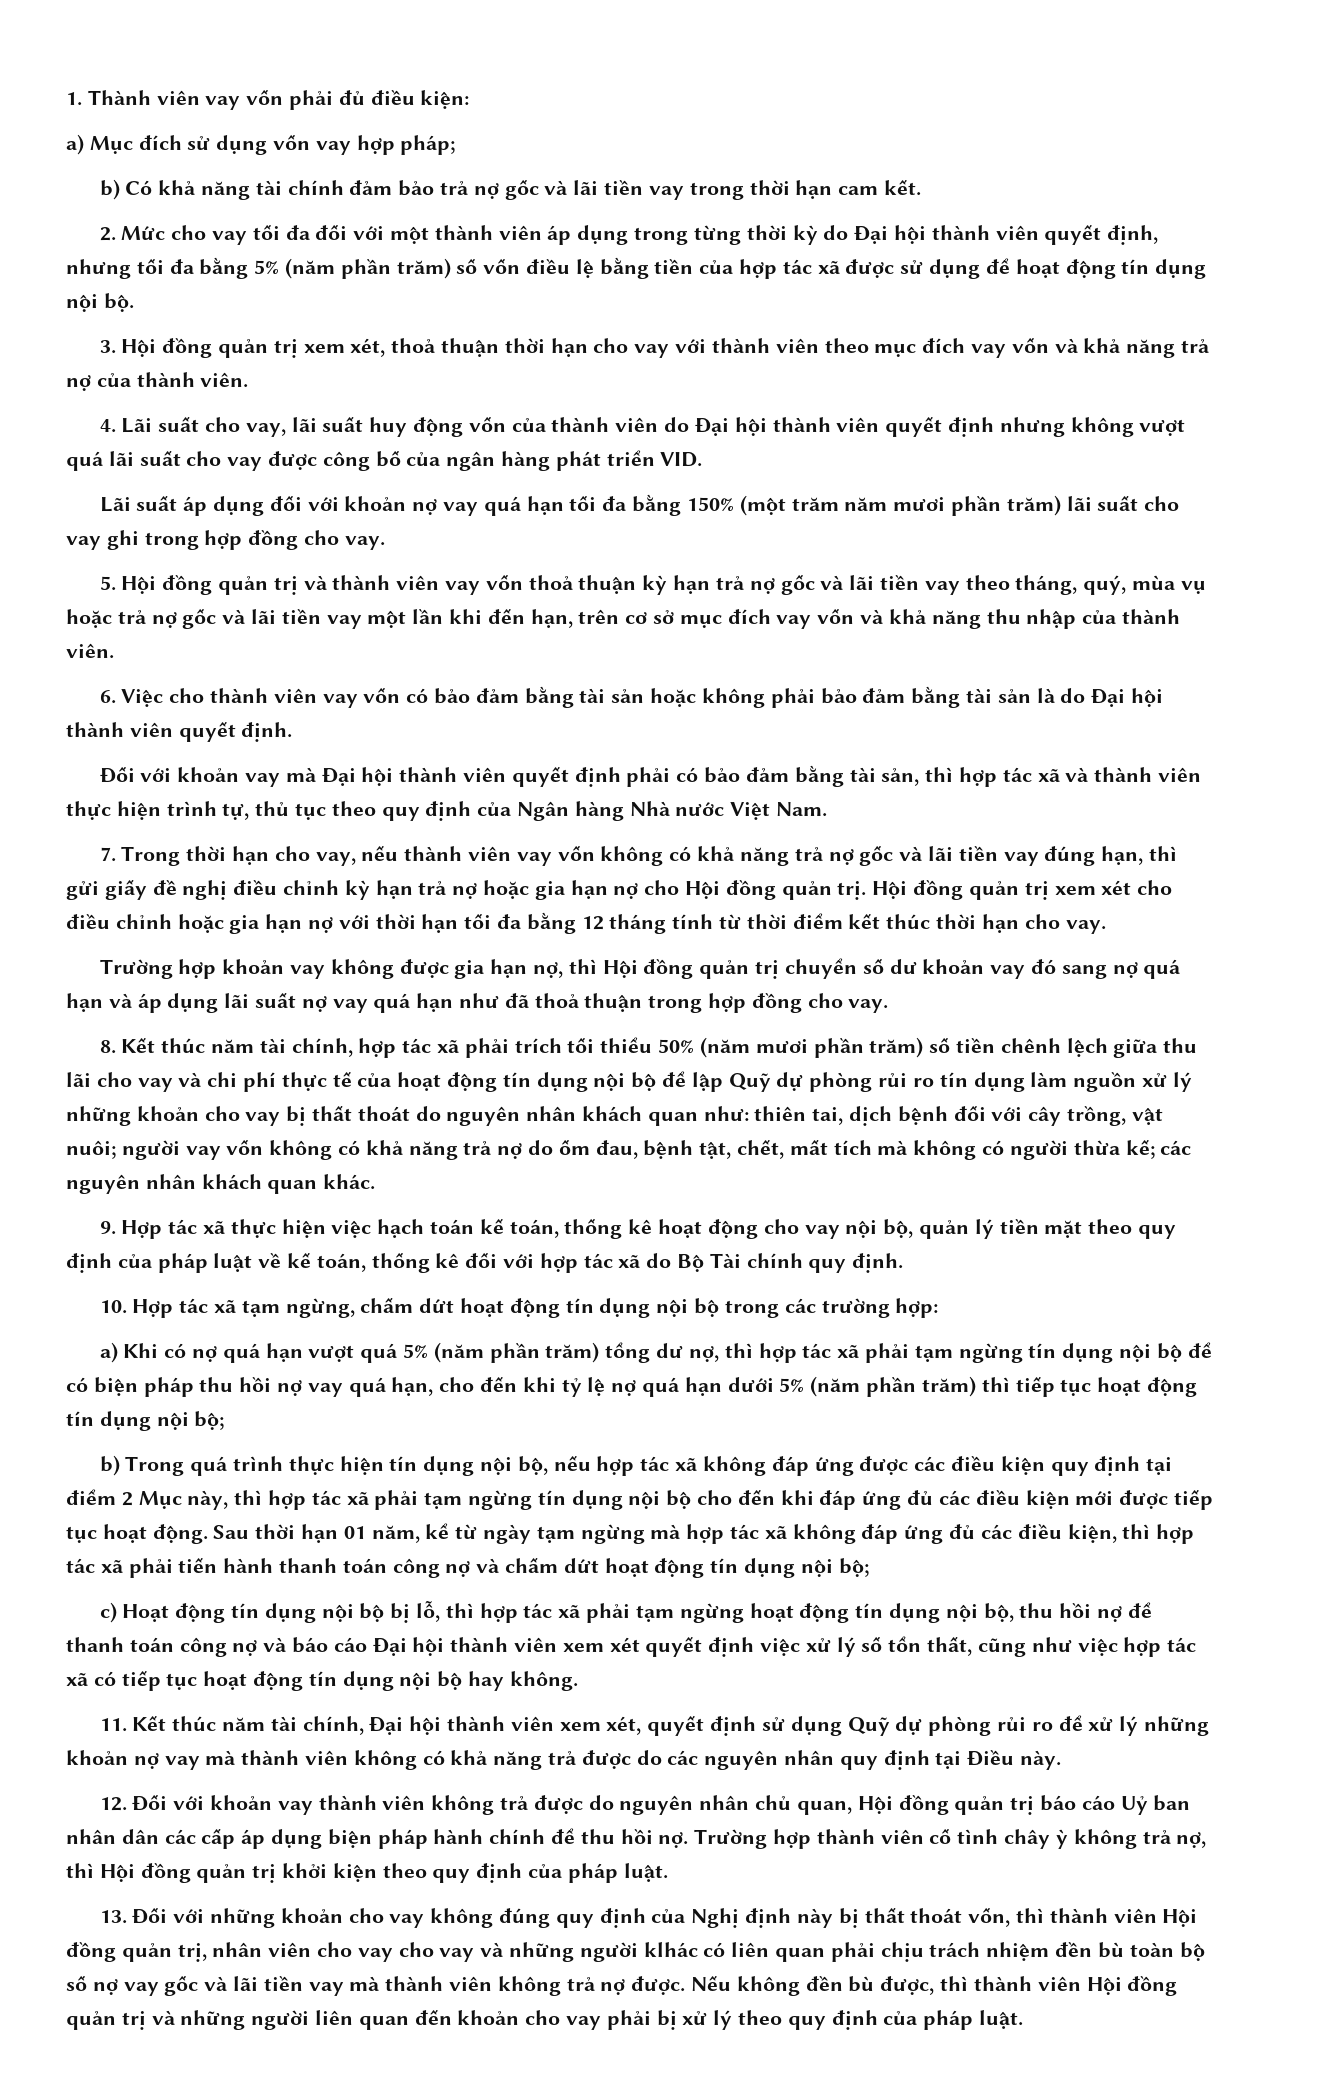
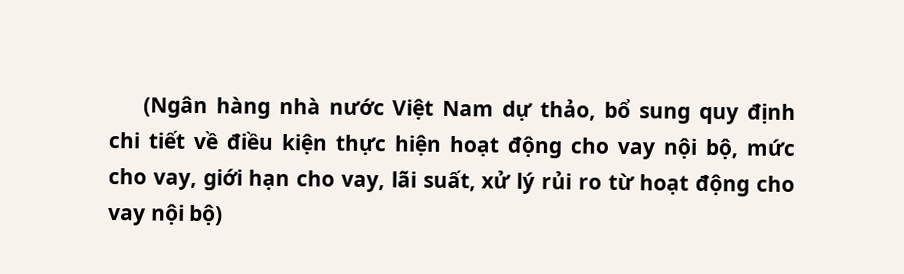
- 1. Thành viên vay vốn phải đủ điều kiện:
- a) Mục đích sử dụng vốn vay hợp pháp;
- b) Có khả năng tài chính đảm bảo trả nợ gốc và lãi tiền vay trong thời hạn cam kết.
- 2. Mức cho vay tối đa đối với một thành viên áp dụng trong từng thời kỳ do Đại hội thành viên quyết định, nhưng tối đa bằng 5% (năm phần trăm) số vốn điều lệ bằng tiền của hợp tác xã được sử dụng để hoạt động tín dụng nội bộ.
- 3. Hội đồng quản trị xem xét, thoả thuận thời hạn cho vay với thành viên theo mục đích vay vốn và khả năng trả nợ của thành viên.
- 4. Lãi suất cho vay, lãi suất huy động vốn của thành viên do Đại hội thành viên quyết định nhưng không vượt quá lãi suất cho vay được công bố của ngân hàng phát triển VID.
- Lãi suất áp dụng đối với khoản nợ vay quá hạn tối đa bằng 150% (một trăm năm mươi phần trăm) lãi suất cho vay ghi trong hợp đồng cho vay.
- 5. Hội đồng quản trị và thành viên vay vốn thoả thuận kỳ hạn trả nợ gốc và lãi tiền vay theo tháng, quý, mùa vụ hoặc trả nợ gốc và lãi tiền vay một lần khi đến hạn, trên cơ sở mục đích vay vốn và khả năng thu nhập của thành viên.
- 6. Việc cho thành viên vay vốn có bảo đảm bằng tài sản hoặc không phải bảo đảm bằng tài sản là do Đại hội thành viên quyết định.
- Đối với khoản vay mà Đại hội thành viên quyết định phải có bảo đảm bằng tài sản, thì hợp tác xã và thành viên thực hiện trình tự, thủ tục theo quy định của Ngân hàng Nhà nước Việt Nam.
- 7. Trong thời hạn cho vay, nếu thành viên vay vốn không có khả năng trả nợ gốc và lãi tiền vay đúng hạn, thì gửi giấy đề nghị điều chỉnh kỳ hạn trả nợ hoặc gia hạn nợ cho Hội đồng quản trị. Hội đồng quản trị xem xét cho điều chỉnh hoặc gia hạn nợ với thời hạn tối đa bằng 12 tháng tính từ thời điểm kết thúc thời hạn cho vay.
- Trường hợp khoản vay không được gia hạn nợ, thì Hội đồng quản trị chuyển số dư khoản vay đó sang nợ quá hạn và áp dụng lãi suất nợ vay quá hạn như đã thoả thuận trong hợp đồng cho vay.
- 8. Kết thúc năm tài chính, hợp tác xã phải trích tối thiểu 50% (năm mươi phần trăm) số tiền chênh lệch giữa thu lãi cho vay và chi phí thực tế của hoạt động tín dụng nội bộ để lập Quỹ dự phòng rủi ro tín dụng làm nguồn xử lý những khoản cho vay bị thất thoát do nguyên nhân khách quan như: thiên tai, dịch bệnh đối với cây trồng, vật nuôi; người vay vốn không có khả năng trả nợ do ốm đau, bệnh tật, chết, mất tích mà không có người thừa kế; các nguyên nhân khách quan khác.
- 9. Hợp tác xã thực hiện việc hạch toán kế toán, thống kê hoạt động cho vay nội bộ, quản lý tiền mặt theo quy định của pháp luật về kế toán, thống kê đối với hợp tác xã do Bộ Tài chính quy định.
- 10. Hợp tác xã tạm ngừng, chấm dứt hoạt động tín dụng nội bộ trong các trường hợp:
- a) Khi có nợ quá hạn vượt quá 5% (năm phần trăm) tổng dư nợ, thì hợp tác xã phải tạm ngừng tín dụng nội bộ để có biện pháp thu hồi nợ vay quá hạn, cho đến khi tỷ lệ nợ quá hạn dưới 5% (năm phần trăm) thì tiếp tục hoạt động tín dụng nội bộ;
- b) Trong quá trình thực hiện tín dụng nội bộ, nếu hợp tác xã không đáp ứng được các điều kiện quy định tại điểm 2 Mục này, thì hợp tác xã phải tạm ngừng tín dụng nội bộ cho đến khi đáp ứng đủ các điều kiện mới được tiếp tục hoạt động. Sau thời hạn 01 năm, kể từ ngày tạm ngừng mà hợp tác xã không đáp ứng đủ các điều kiện, thì hợp tác xã phải tiến hành thanh toán công nợ và chấm dứt hoạt động tín dụng nội bộ;
- c) Hoạt động tín dụng nội bộ bị lỗ, thì hợp tác xã phải tạm ngừng hoạt động tín dụng nội bộ, thu hồi nợ để thanh toán công nợ và báo cáo Đại hội thành viên xem xét quyết định việc xử lý số tổn thất, cũng như việc hợp tác xã có tiếp tục hoạt động tín dụng nội bộ hay không.
- 11. Kết thúc năm tài chính, Đại hội thành viên xem xét, quyết định sử dụng Quỹ dự phòng rủi ro để xử lý những khoản nợ vay mà thành viên không có khả năng trả được do các nguyên nhân quy định tại Điều này.
- 12. Đối với khoản vay thành viên không trả được do nguyên nhân chủ quan, Hội đồng quản trị báo cáo Uỷ ban nhân dân các cấp áp dụng biện pháp hành chính để thu hồi nợ. Trường hợp thành viên cố tình chây ỳ không trả nợ, thì Hội đồng quản trị khởi kiện theo quy định của pháp luật.
- 13. Đối với những khoản cho vay không đúng quy định của Nghị định này bị thất thoát vốn, thì thành viên Hội đồng quản trị, nhân viên cho vay cho vay và những người klhác có liên quan phải chịu trách nhiệm đền bù toàn bộ số nợ vay gốc và lãi tiền vay mà thành viên không trả nợ được. Nếu không đền bù được, thì thành viên Hội đồng quản trị và những người liên quan đến khoản cho vay phải bị xử lý theo quy định của pháp luật.
+ (Ngân hàng nhà nước Việt Nam dự thảo, bổ sung quy định chi tiết về điều kiện thực hiện hoạt động cho vay nội bộ, mức cho vay, giới hạn cho vay, lãi suất, xử lý rủi ro từ hoạt động cho vay nội bộ)

